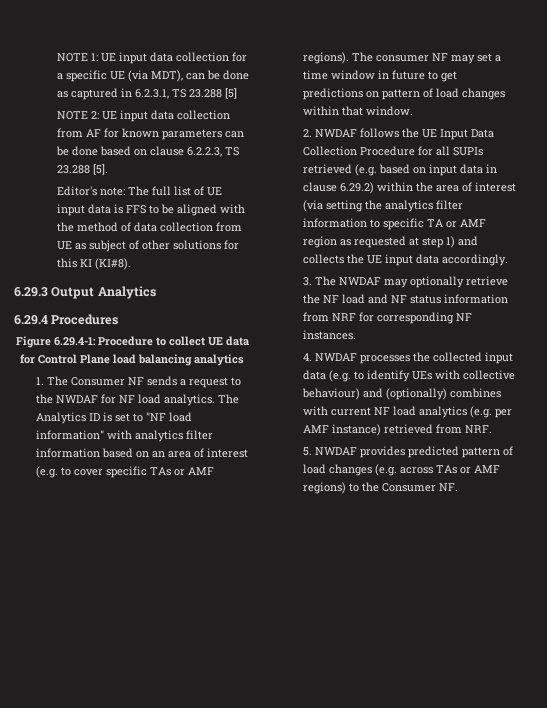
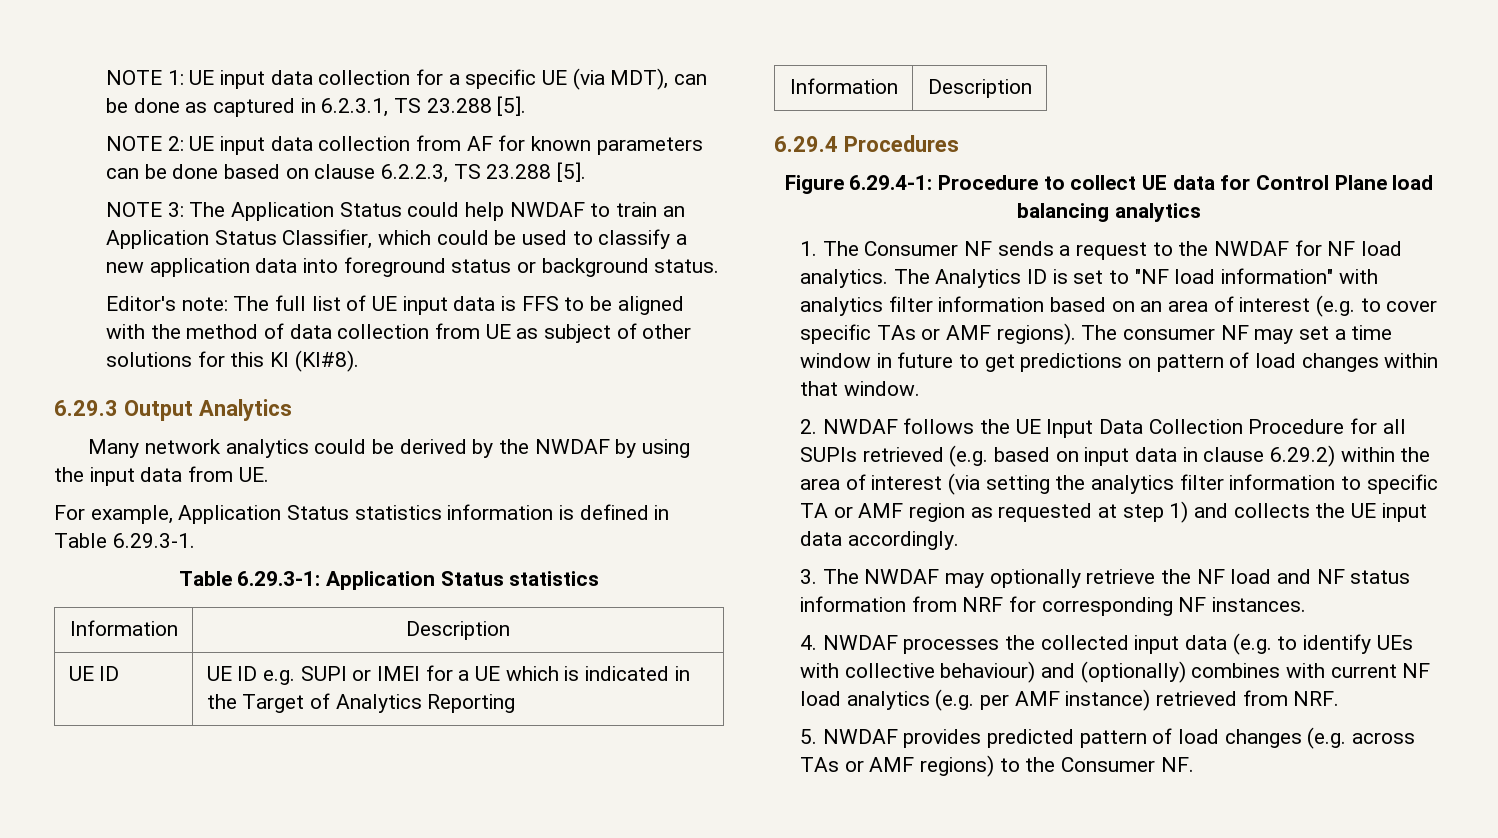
- NOTE 1: UE input data collection for a specific UE (via MDT), can be done as captured in 6.2.3.1, TS 23.288 [5]
+ NOTE 1: UE input data collection for a specific UE (via MDT), can be done as captured in 6.2.3.1, TS 23.288 [5].
+ NOTE 3: The Application Status could help NWDAF to train an Application Status Classifier, which could be used to classify a new application data into foreground status or background status.
+ Many network analytics could be derived by the NWDAF by using the input data from UE.
+ For example, Application Status statistics information is defined in Table 6.29.3-1.
+ Table 6.29.3-1: Application Status statistics
+ Information | Description
+ UE ID | UE ID e.g. SUPI or IMEI for a UE which is indicated in the Target of Analytics Reporting
+ Information | Description

